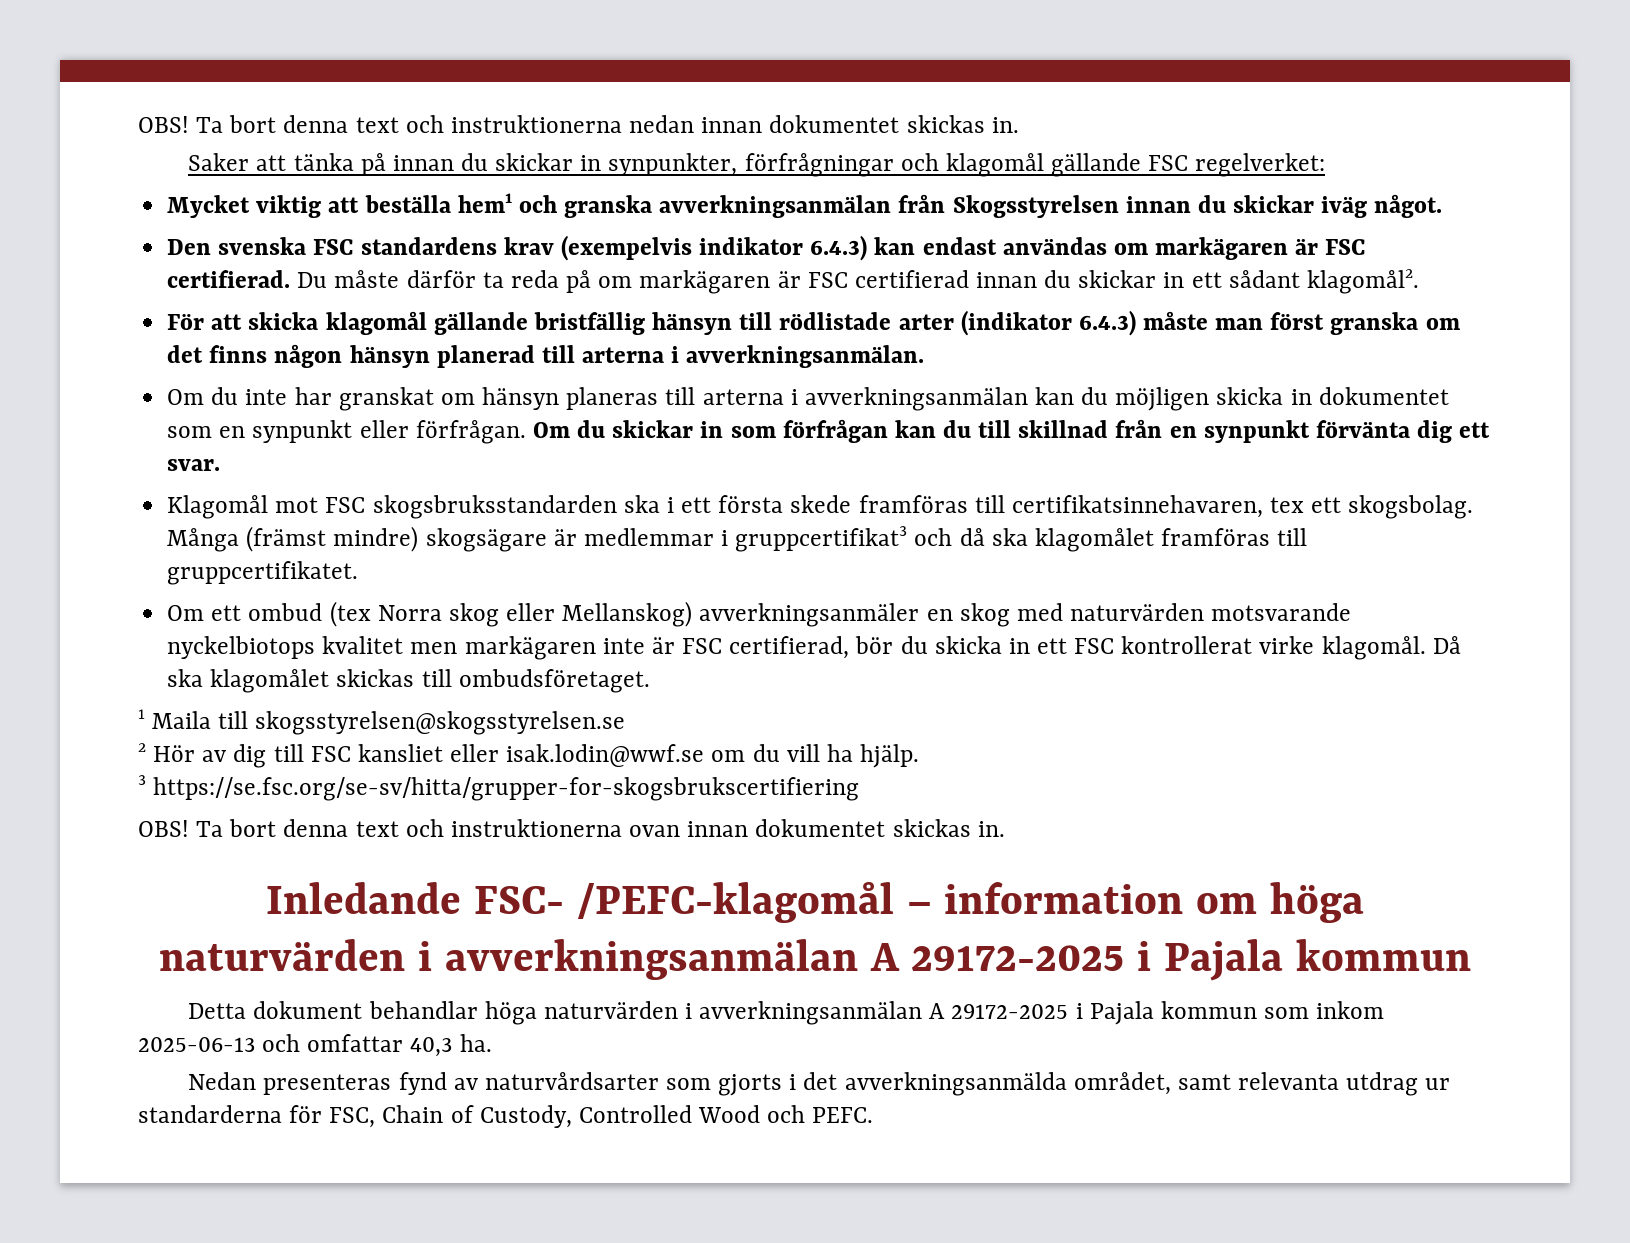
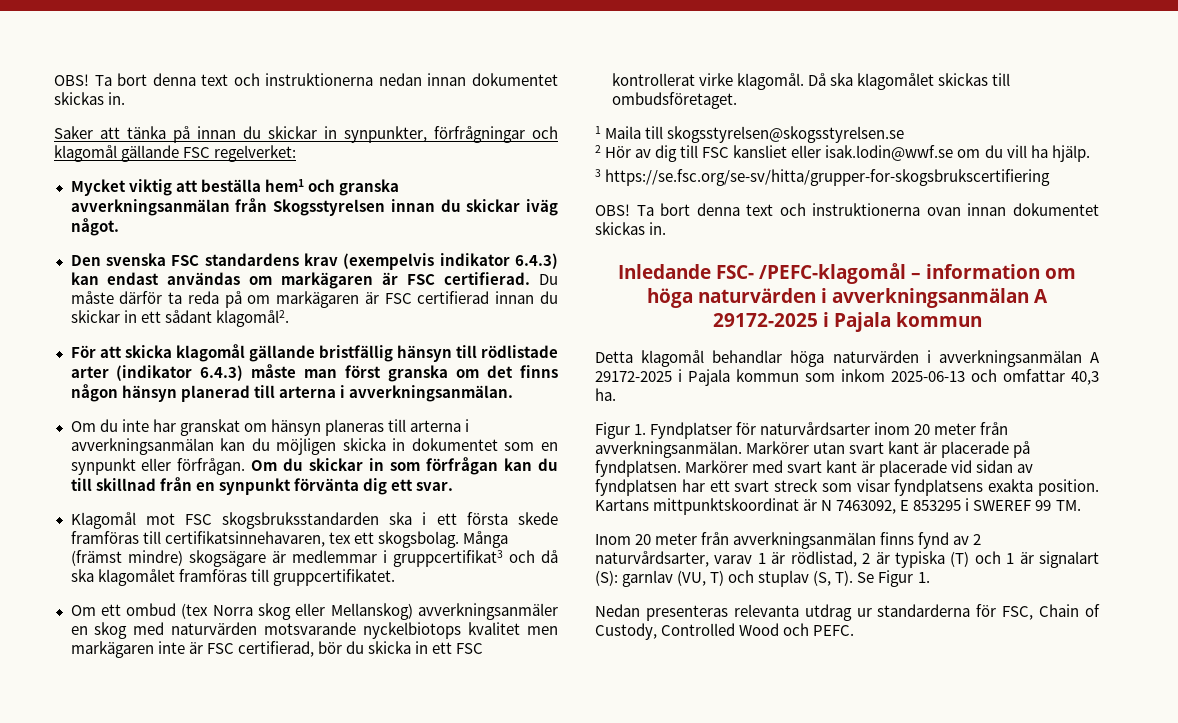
- Detta dokument behandlar höga naturvärden i avverkningsanmälan A 29172-2025 i Pajala kommun som inkom 2025-06-13 och omfattar 40,3 ha.
+ Detta klagomål behandlar höga naturvärden i avverkningsanmälan A 29172-2025 i Pajala kommun som inkom 2025-06-13 och omfattar 40,3 ha.
- Nedan presenteras fynd av naturvårdsarter som gjorts i det avverkningsanmälda området, samt relevanta utdrag ur standarderna för FSC, Chain of Custody, Controlled Wood och PEFC.
+ Figur 1. Fyndplatser för naturvårdsarter inom 20 meter från avverkningsanmälan. Markörer utan svart kant är placerade på fyndplatsen. Markörer med svart kant är placerade vid sidan av fyndplatsen har ett svart streck som visar fyndplatsens exakta position. Kartans mittpunktskoordinat är N 7463092, E 853295 i SWEREF 99 TM.
+ Inom 20 meter från avverkningsanmälan finns fynd av 2 naturvårdsarter, varav 1 är rödlistad, 2 är typiska (T) och 1 är signalart (S): garnlav (VU, T) och stuplav (S, T). Se Figur 1.
+ Nedan presenteras relevanta utdrag ur standarderna för FSC, Chain of Custody, Controlled Wood och PEFC.

